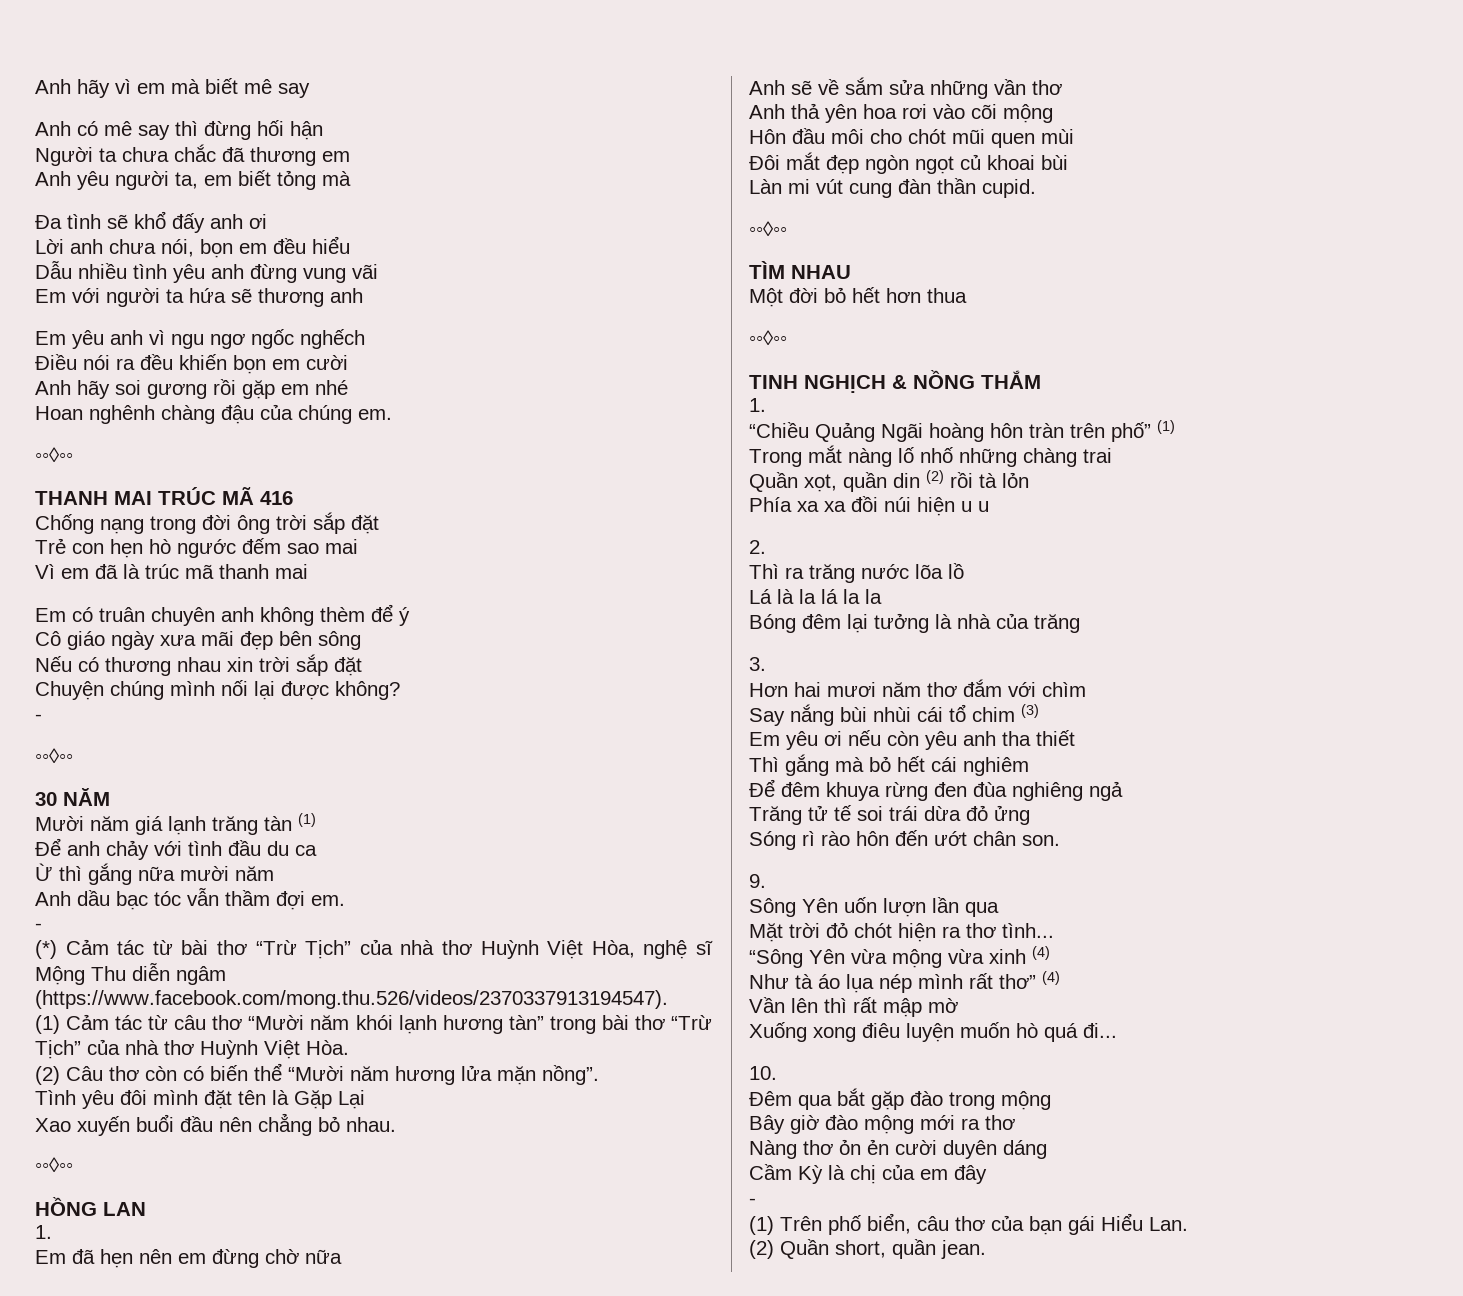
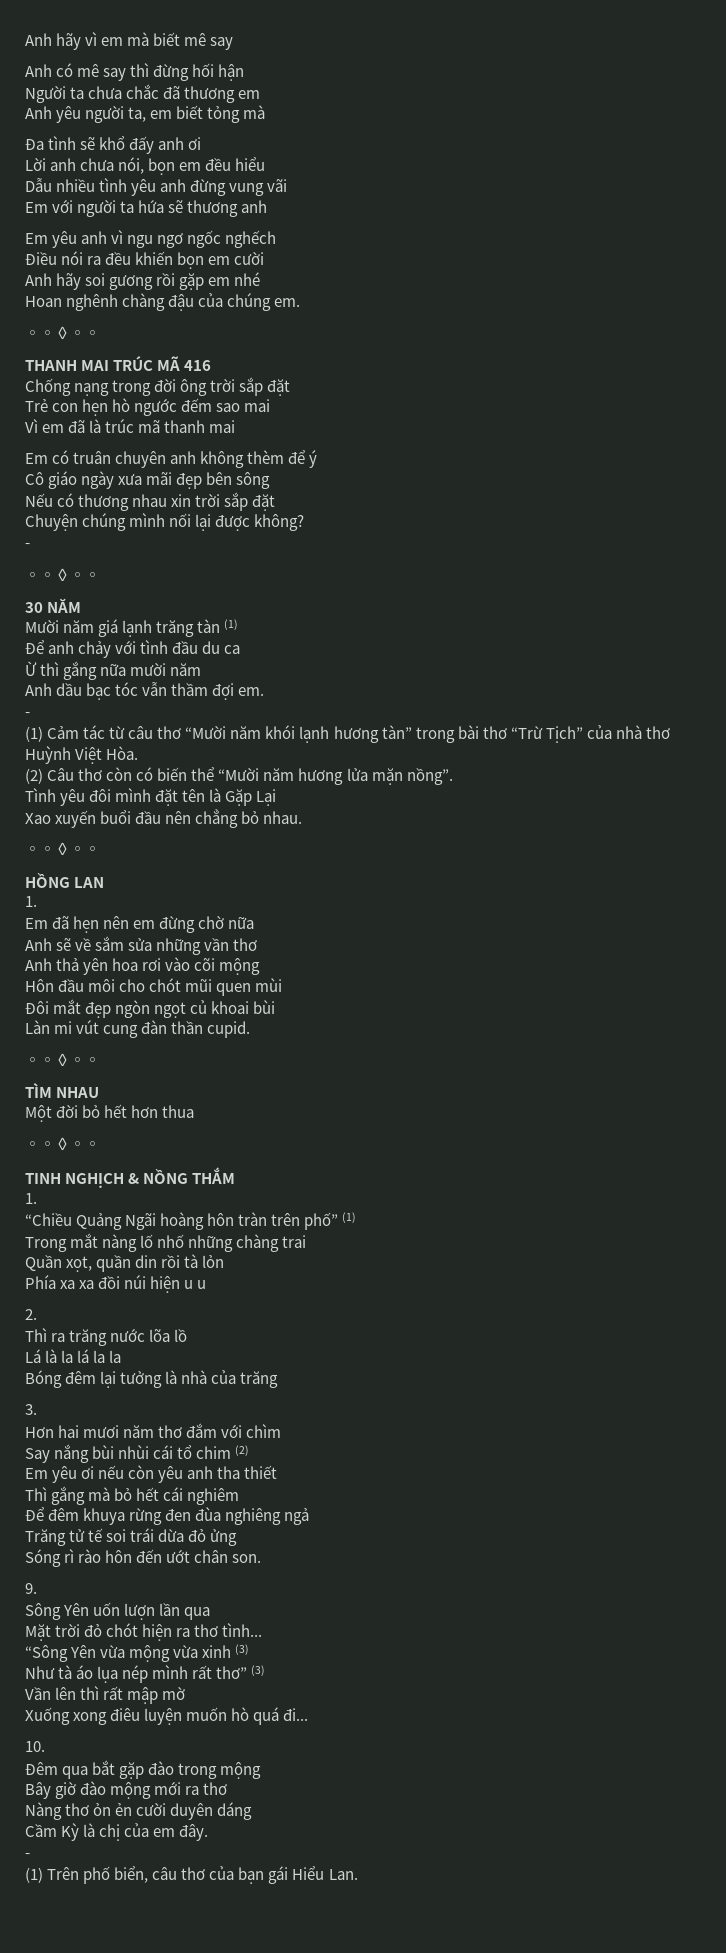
- (*) Cảm tác từ bài thơ “Trừ Tịch” của nhà thơ Huỳnh Việt Hòa, nghệ sĩ Mộng Thu diễn ngâm (https://www.facebook.com/mong.thu.526/videos/2370337913194547).
- Quần xọt, quần din (2) rồi tà lỏn
+ Quần xọt, quần din rồi tà lỏn
- Say nắng bùi nhùi cái tổ chim (3)
+ Say nắng bùi nhùi cái tổ chim (2)
- “Sông Yên vừa mộng vừa xinh (4)
+ “Sông Yên vừa mộng vừa xinh (3)
- Như tà áo lụa nép mình rất thơ” (4)
+ Như tà áo lụa nép mình rất thơ” (3)
- Cầm Kỳ là chị của em đây
+ Cầm Kỳ là chị của em đây.
- (2) Quần short, quần jean.

